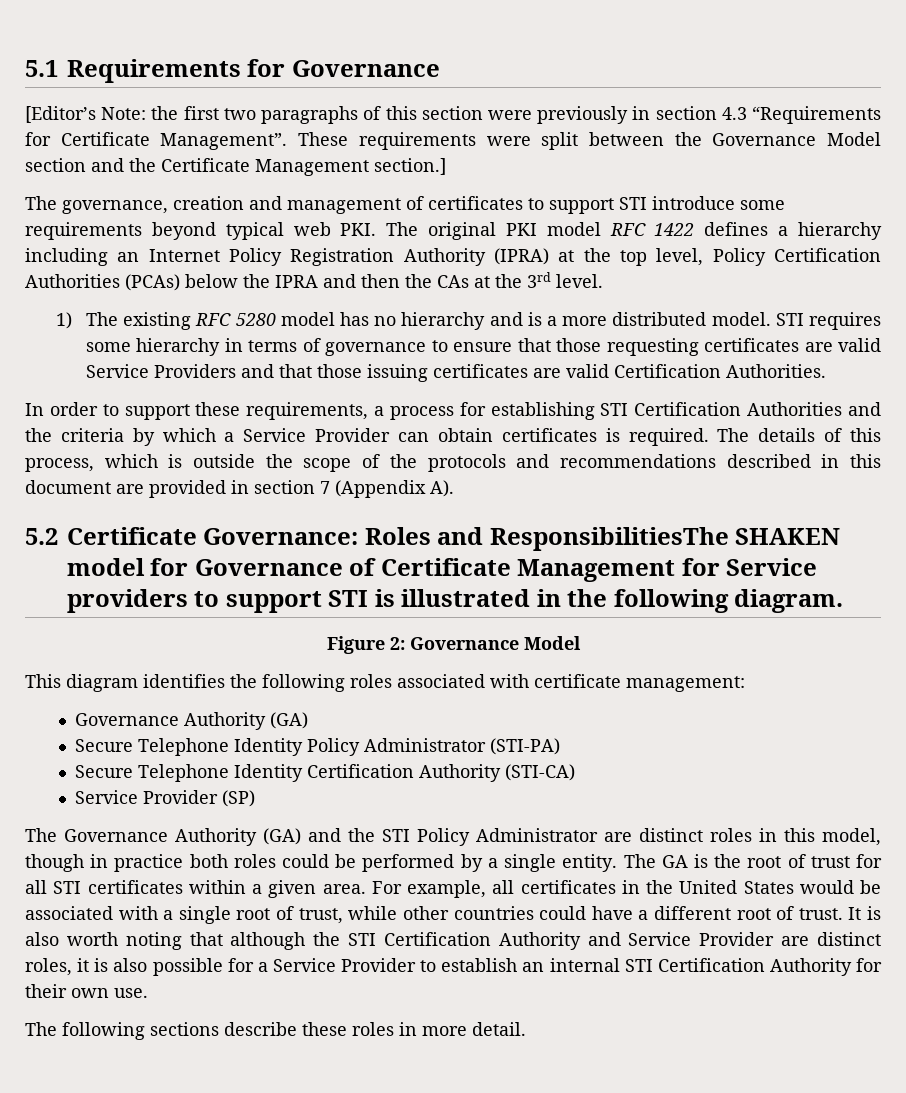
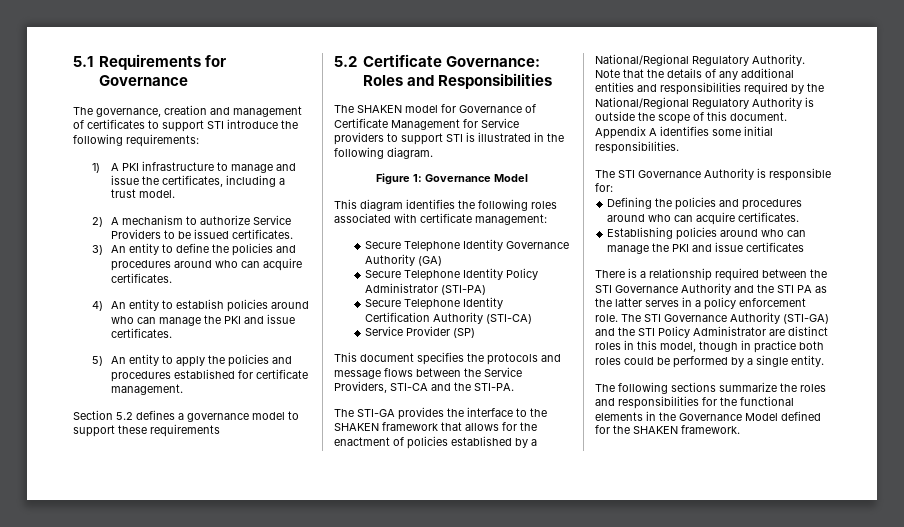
- [Editor’s Note: the first two paragraphs of this section were previously in section 4.3 “Requirements for Certificate Management”. These requirements were split between the Governance Model section and the Certificate Management section.]
- The governance, creation and management of certificates to support STI introduce some requirements beyond typical web PKI. The original PKI model RFC 1422 defines a hierarchy including an Internet Policy Registration Authority (IPRA) at the top level, Policy Certification Authorities (PCAs) below the IPRA and then the CAs at the 3rd level.
- 1) The existing RFC 5280 model has no hierarchy and is a more distributed model. STI requires some hierarchy in terms of governance to ensure that those requesting certificates are valid Service Providers and that those issuing certificates are valid Certification Authorities.
- In order to support these requirements, a process for establishing STI Certification Authorities and the criteria by which a Service Provider can obtain certificates is required. The details of this process, which is outside the scope of the protocols and recommendations described in this document are provided in section 7 (Appendix A).
+ The governance, creation and management of certificates to support STI introduce the following requirements:
+ 1) A PKI infrastructure to manage and issue the certificates, including a trust model.
+ 2) A mechanism to authorize Service Providers to be issued certificates.
+ 3) An entity to define the policies and procedures around who can acquire certificates.
+ 4) An entity to establish policies around who can manage the PKI and issue certificates.
+ 5) An entity to apply the policies and procedures established for certificate management.
+ Section 5.2 defines a governance model to support these requirements
- 5.2 Certificate Governance: Roles and ResponsibilitiesThe SHAKEN model for Governance of Certificate Management for Service providers to support STI is illustrated in the following diagram.
+ 5.2 Certificate Governance: Roles and Responsibilities
+ The SHAKEN model for Governance of Certificate Management for Service providers to support STI is illustrated in the following diagram.
- Figure 2: Governance Model
+ Figure 1: Governance Model
  This diagram identifies the following roles associated with certificate management:
- Governance Authority (GA)
+ Secure Telephone Identity Governance Authority (GA)
- The Governance Authority (GA) and the STI Policy Administrator are distinct roles in this model, though in practice both roles could be performed by a single entity. The GA is the root of trust for all STI certificates within a given area. For example, all certificates in the United States would be associated with a single root of trust, while other countries could have a different root of trust. It is also worth noting that although the STI Certification Authority and Service Provider are distinct roles, it is also possible for a Service Provider to establish an internal STI Certification Authority for their own use.
- The following sections describe these roles in more detail.
+ This document specifies the protocols and message flows between the Service Providers, STI-CA and the STI-PA.
+ The STI-GA provides the interface to the SHAKEN framework that allows for the enactment of policies established by a National/Regional Regulatory Authority. Note that the details of any additional entities and responsibilities required by the National/Regional Regulatory Authority is outside the scope of this document. Appendix A identifies some initial responsibilities.
+ The STI Governance Authority is responsible for:
+ Defining the policies and procedures around who can acquire certificates.
+ Establishing policies around who can manage the PKI and issue certificates
+ There is a relationship required between the STI Governance Authority and the STI PA as the latter serves in a policy enforcement role. The STI Governance Authority (STI-GA) and the STI Policy Administrator are distinct roles in this model, though in practice both roles could be performed by a single entity.
+ The following sections summarize the roles and responsibilities for the functional elements in the Governance Model defined for the SHAKEN framework.

